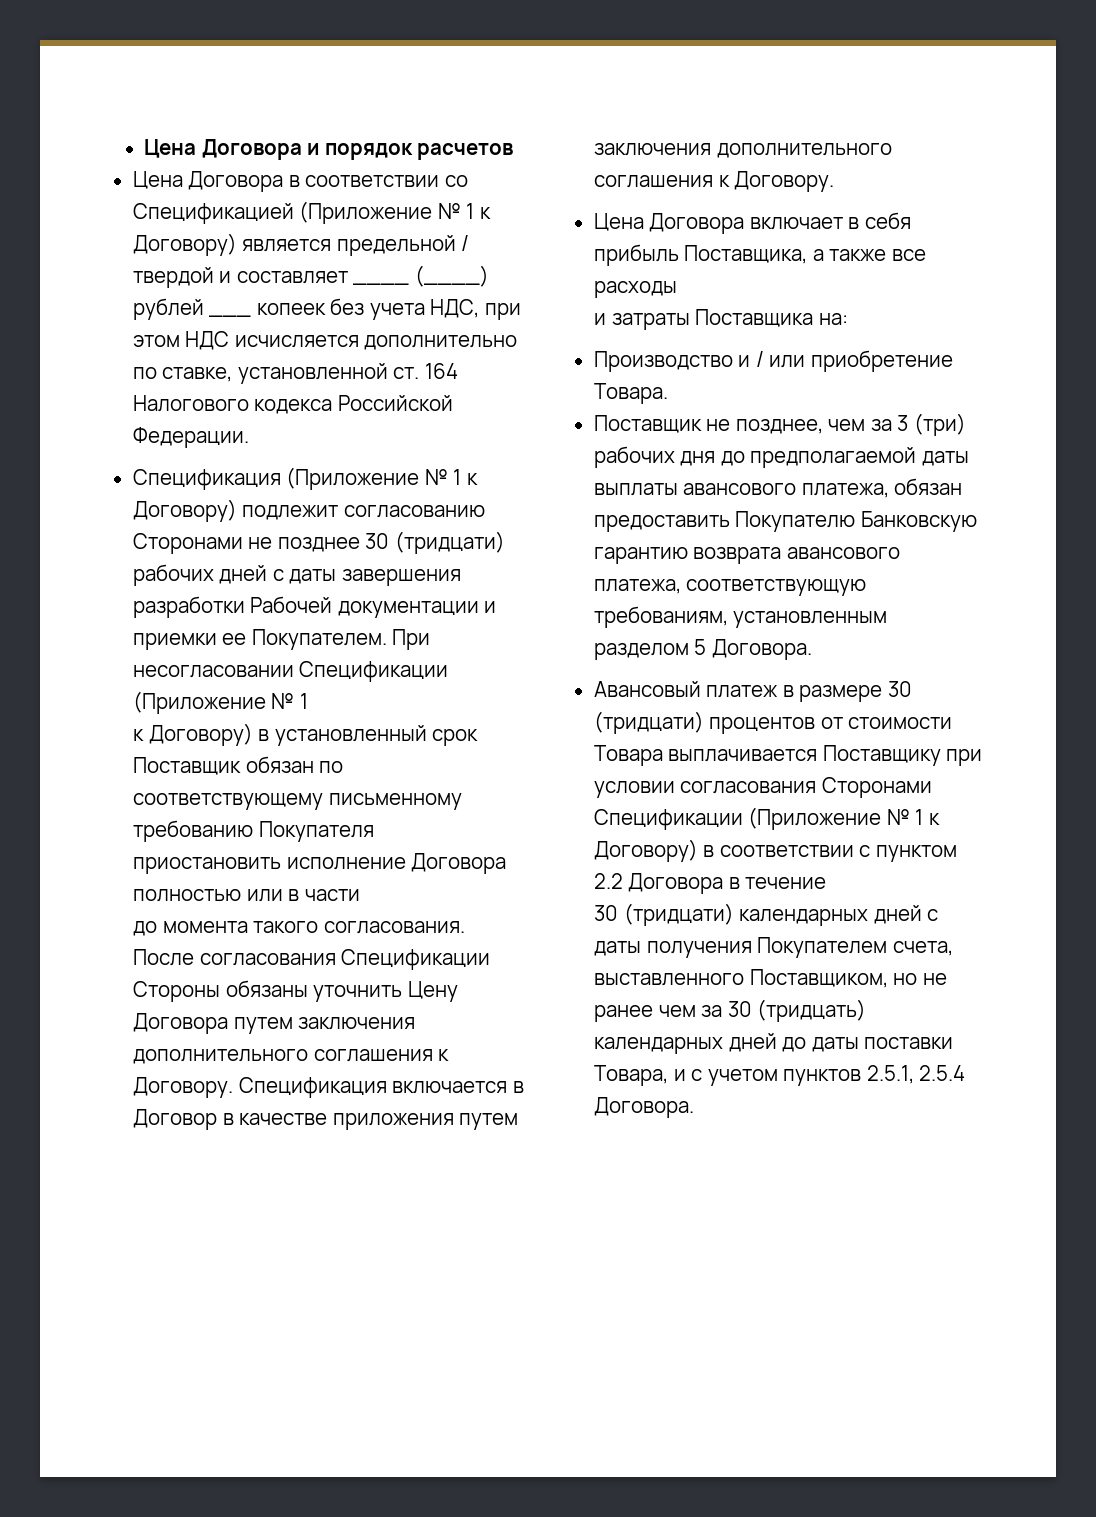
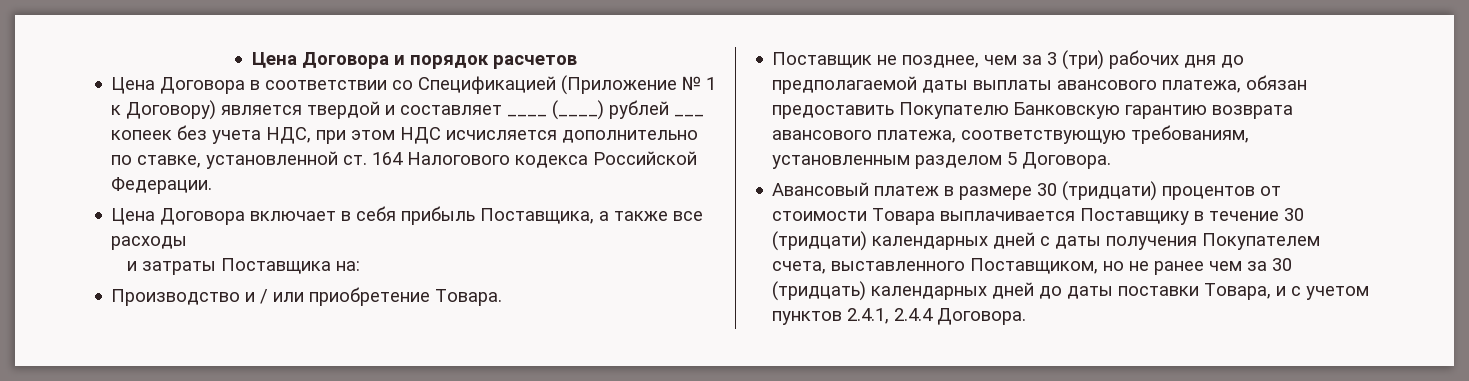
- Цена Договора в соответствии со Спецификацией (Приложение № 1 к Договору) является предельной / твердой и составляет ____ (____) рублей ___ копеек без учета НДС, при этом НДС исчисляется дополнительно по ставке, установленной ст. 164 Налогового кодекса Российской Федерации.
+ Цена Договора в соответствии со Спецификацией (Приложение № 1 к Договору) является твердой и составляет ____ (____) рублей ___ копеек без учета НДС, при этом НДС исчисляется дополнительно по ставке, установленной ст. 164 Налогового кодекса Российской Федерации.
- Спецификация (Приложение № 1 к Договору) подлежит согласованию Сторонами не позднее 30 (тридцати) рабочих дней с даты завершения разработки Рабочей документации и приемки ее Покупателем. При несогласовании Спецификации (Приложение № 1
- к Договору) в установленный срок Поставщик обязан по соответствующему письменному требованию Покупателя приостановить исполнение Договора полностью или в части
- до момента такого согласования. После согласования Спецификации Стороны обязаны уточнить Цену Договора путем заключения дополнительного соглашения к Договору. Спецификация включается в Договор в качестве приложения путем заключения дополнительного соглашения к Договору.
- Авансовый платеж в размере 30 (тридцати) процентов от стоимости Товара выплачивается Поставщику при условии согласования Сторонами Спецификации (Приложение № 1 к Договору) в соответствии с пунктом 2.2 Договора в течение
- 30 (тридцати) календарных дней с даты получения Покупателем счета, выставленного Поставщиком, но не ранее чем за 30 (тридцать) календарных дней до даты поставки Товара, и с учетом пунктов 2.5.1, 2.5.4 Договора.
+ Авансовый платеж в размере 30 (тридцати) процентов от стоимости Товара выплачивается Поставщику в течение 30 (тридцати) календарных дней с даты получения Покупателем счета, выставленного Поставщиком, но не ранее чем за 30 (тридцать) календарных дней до даты поставки Товара, и с учетом пунктов 2.4.1, 2.4.4 Договора.

